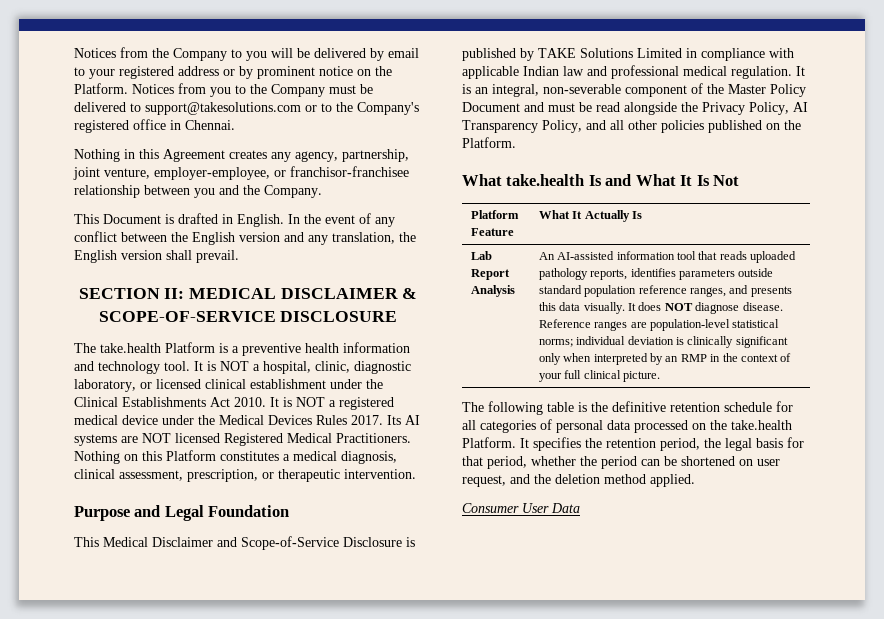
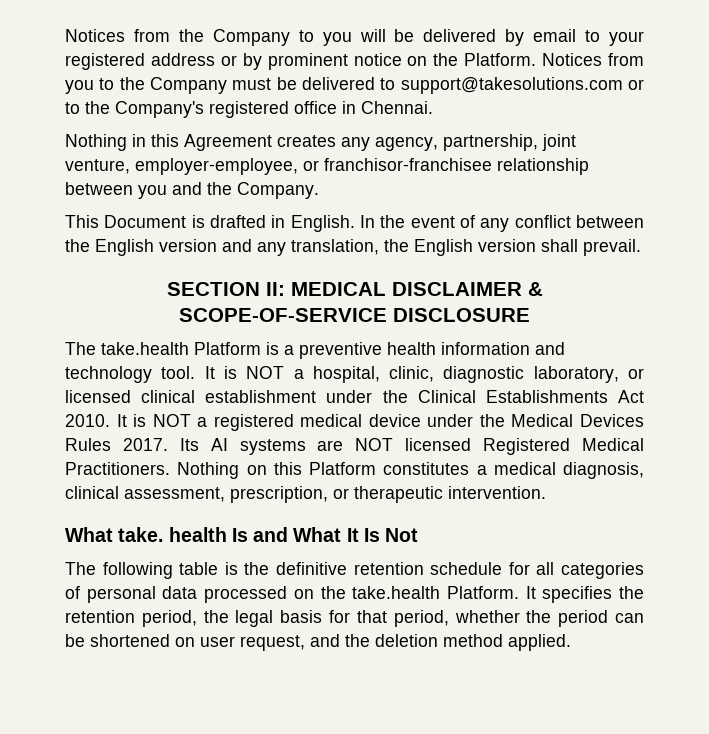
- Purpose and Legal Foundation
- This Medical Disclaimer and Scope-of-Service Disclosure is published by TAKE Solutions Limited in compliance with applicable Indian law and professional medical regulation. It is an integral, non-severable component of the Master Policy Document and must be read alongside the Privacy Policy, AI Transparency Policy, and all other policies published on the Platform.
- What take.health Is and What It Is Not
+ What take. health Is and What It Is Not
- Platform Feature | What It Actually Is
- Lab Report Analysis | An AI-assisted information tool that reads uploaded pathology reports, identifies parameters outside standard population reference ranges, and presents this data visually. It does NOT diagnose disease. Reference ranges are population-level statistical norms; individual deviation is clinically significant only when interpreted by an RMP in the context of your full clinical picture.
- Consumer User Data

